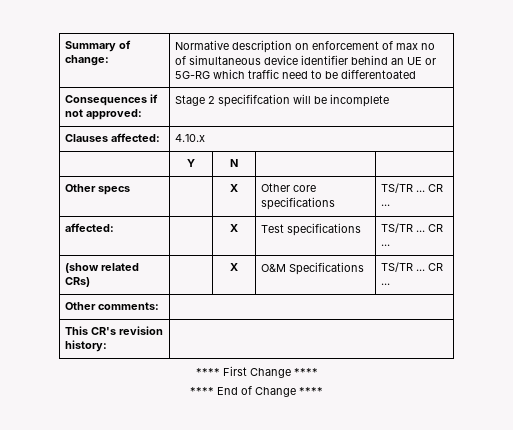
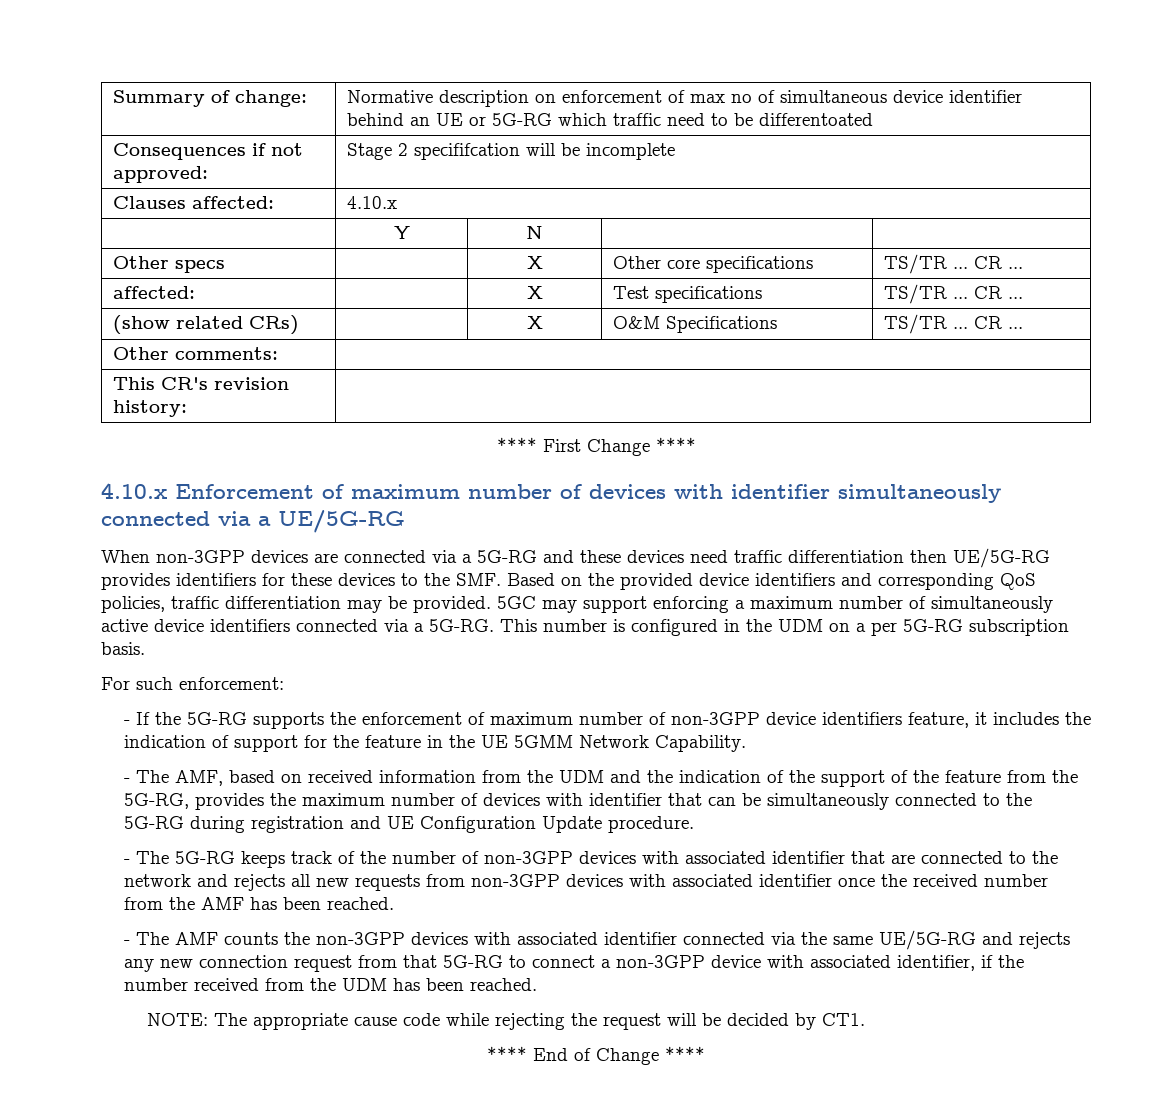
+ 4.10.x Enforcement of maximum number of devices with identifier simultaneously connected via a UE/5G-RG
+ When non-3GPP devices are connected via a 5G-RG and these devices need traffic differentiation then UE/5G-RG provides identifiers for these devices to the SMF. Based on the provided device identifiers and corresponding QoS policies, traffic differentiation may be provided. 5GC may support enforcing a maximum number of simultaneously active device identifiers connected via a 5G-RG. This number is configured in the UDM on a per 5G-RG subscription basis.
+ For such enforcement:
+ - If the 5G-RG supports the enforcement of maximum number of non-3GPP device identifiers feature, it includes the indication of support for the feature in the UE 5GMM Network Capability.
+ - The AMF, based on received information from the UDM and the indication of the support of the feature from the 5G-RG, provides the maximum number of devices with identifier that can be simultaneously connected to the 5G-RG during registration and UE Configuration Update procedure.
+ - The 5G-RG keeps track of the number of non-3GPP devices with associated identifier that are connected to the network and rejects all new requests from non-3GPP devices with associated identifier once the received number from the AMF has been reached.
+ - The AMF counts the non-3GPP devices with associated identifier connected via the same UE/5G-RG and rejects any new connection request from that 5G-RG to connect a non-3GPP device with associated identifier, if the number received from the UDM has been reached.
+ NOTE: The appropriate cause code while rejecting the request will be decided by CT1.

